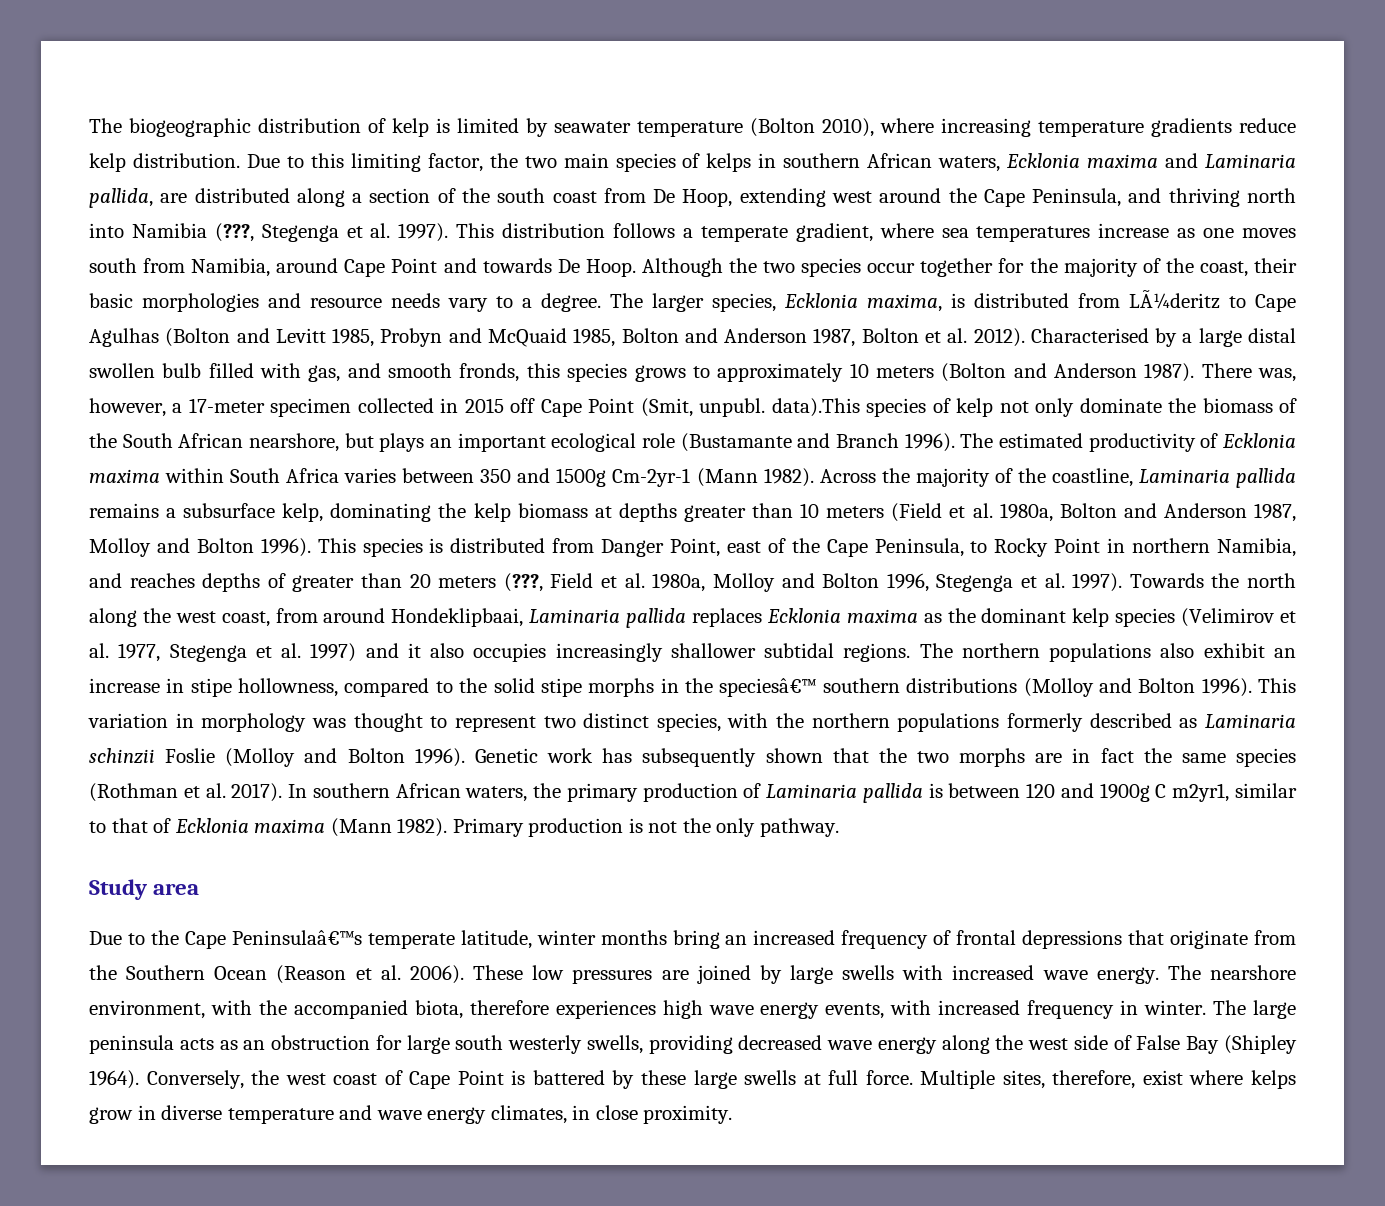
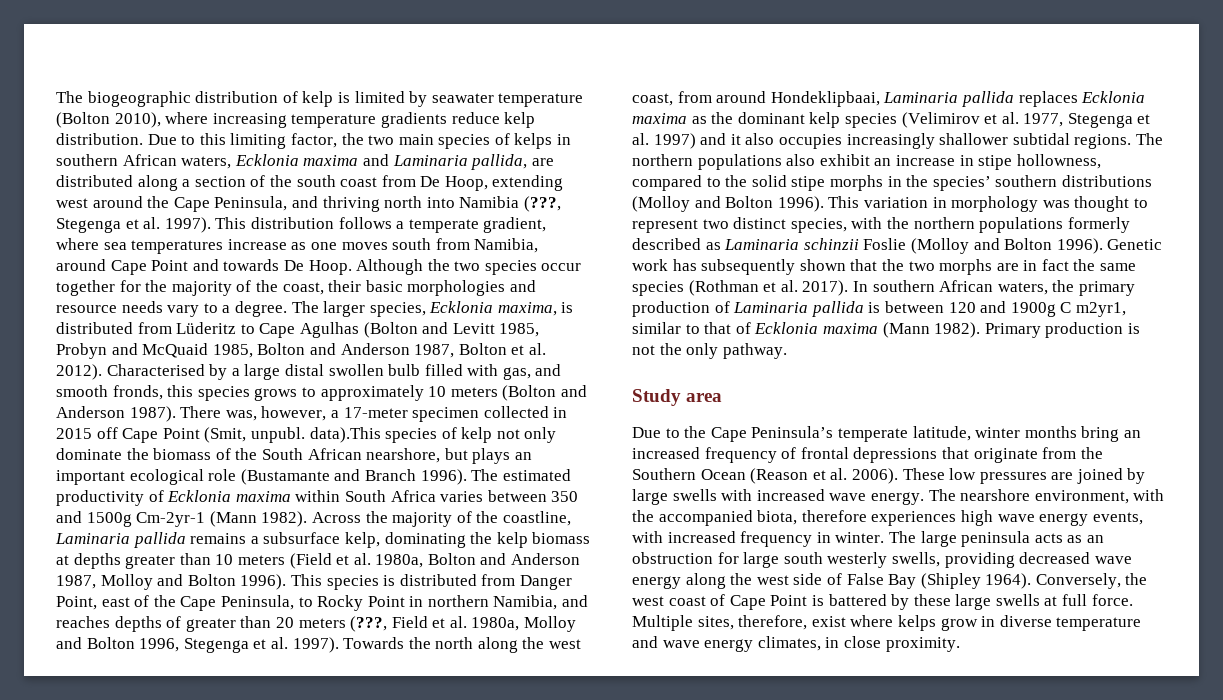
- The larger species, Ecklonia maxima, is distributed from LÃ¼deritz to Cape Agulhas (Bolton and Levitt 1985, Probyn and McQuaid 1985, Bolton and Anderson 1987, Bolton et al. 2012).
+ The larger species, Ecklonia maxima, is distributed from Lüderitz to Cape Agulhas (Bolton and Levitt 1985, Probyn and McQuaid 1985, Bolton and Anderson 1987, Bolton et al. 2012).
- The northern populations also exhibit an increase in stipe hollowness, compared to the solid stipe morphs in the speciesâ€™ southern distributions (Molloy and Bolton 1996).
+ The northern populations also exhibit an increase in stipe hollowness, compared to the solid stipe morphs in the species’ southern distributions (Molloy and Bolton 1996).
- Due to the Cape Peninsulaâ€™s temperate latitude, winter months bring an increased frequency of frontal depressions that originate from the Southern Ocean (Reason et al. 2006).
+ Due to the Cape Peninsula’s temperate latitude, winter months bring an increased frequency of frontal depressions that originate from the Southern Ocean (Reason et al. 2006).

